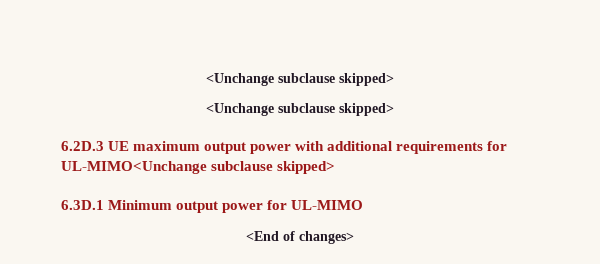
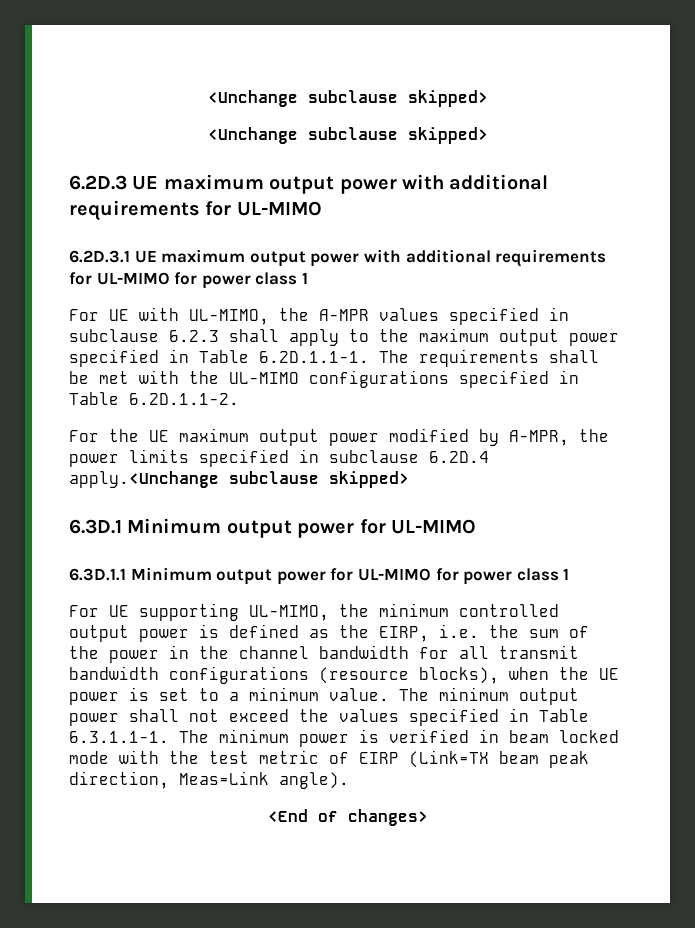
- 6.2D.3 UE maximum output power with additional requirements for UL-MIMO<Unchange subclause skipped>
+ 6.2D.3 UE maximum output power with additional requirements for UL-MIMO
+ 6.2D.3.1 UE maximum output power with additional requirements for UL-MIMO for power class 1
+ For UE with UL-MIMO, the A-MPR values specified in subclause 6.2.3 shall apply to the maximum output power specified in Table 6.2D.1.1-1. The requirements shall be met with the UL-MIMO configurations specified in Table 6.2D.1.1-2.
+ For the UE maximum output power modified by A-MPR, the power limits specified in subclause 6.2D.4 apply.<Unchange subclause skipped>
+ 6.3D.1.1 Minimum output power for UL-MIMO for power class 1
+ For UE supporting UL-MIMO, the minimum controlled output power is defined as the EIRP, i.e. the sum of the power in the channel bandwidth for all transmit bandwidth configurations (resource blocks), when the UE power is set to a minimum value. The minimum output power shall not exceed the values specified in Table 6.3.1.1-1. The minimum power is verified in beam locked mode with the test metric of EIRP (Link=TX beam peak direction, Meas=Link angle).

